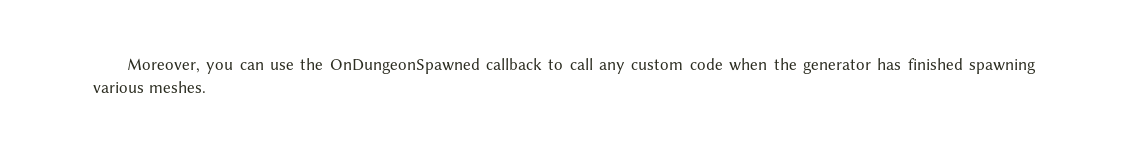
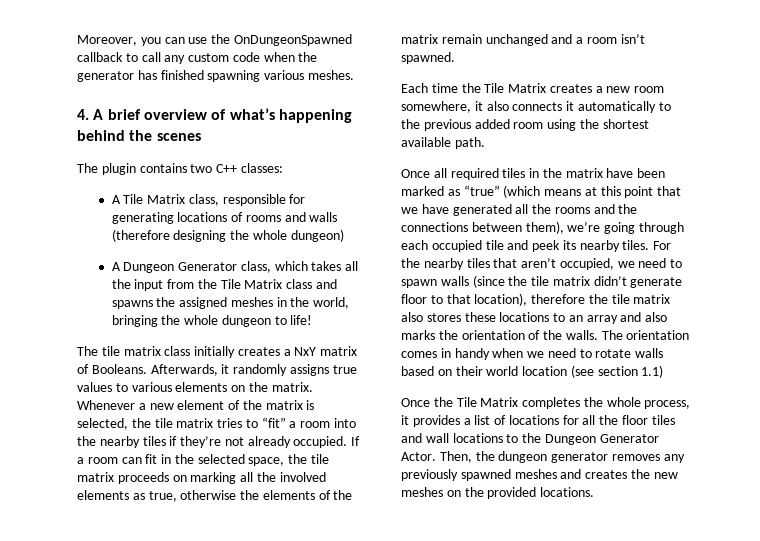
+ 4. A brief overview of what’s happening behind the scenes
+ The plugin contains two C++ classes:
+ A Tile Matrix class, responsible for generating locations of rooms and walls (therefore designing the whole dungeon)
+ A Dungeon Generator class, which takes all the input from the Tile Matrix class and spawns the assigned meshes in the world, bringing the whole dungeon to life!
+ The tile matrix class initially creates a NxY matrix of Booleans. Afterwards, it randomly assigns true values to various elements on the matrix. Whenever a new element of the matrix is selected, the tile matrix tries to “fit” a room into the nearby tiles if they’re not already occupied. If a room can fit in the selected space, the tile matrix proceeds on marking all the involved elements as true, otherwise the elements of the matrix remain unchanged and a room isn’t spawned.
+ Each time the Tile Matrix creates a new room somewhere, it also connects it automatically to the previous added room using the shortest available path.
+ Once all required tiles in the matrix have been marked as “true” (which means at this point that we have generated all the rooms and the connections between them), we’re going through each occupied tile and peek its nearby tiles. For the nearby tiles that aren’t occupied, we need to spawn walls (since the tile matrix didn’t generate floor to that location), therefore the tile matrix also stores these locations to an array and also marks the orientation of the walls. The orientation comes in handy when we need to rotate walls based on their world location (see section 1.1)
+ Once the Tile Matrix completes the whole process, it provides a list of locations for all the floor tiles and wall locations to the Dungeon Generator Actor. Then, the dungeon generator removes any previously spawned meshes and creates the new meshes on the provided locations.

